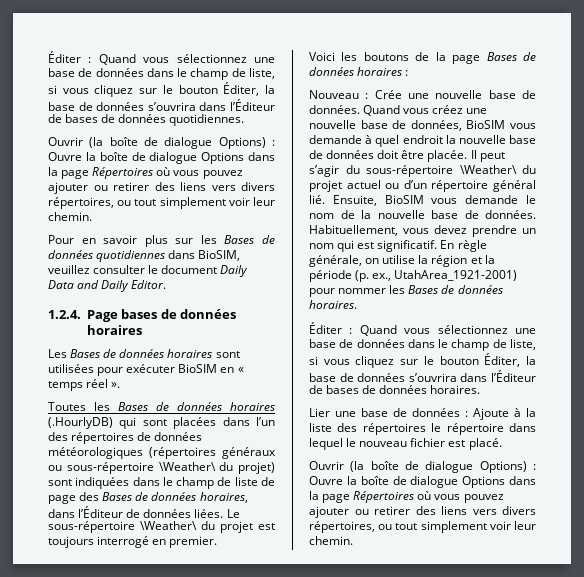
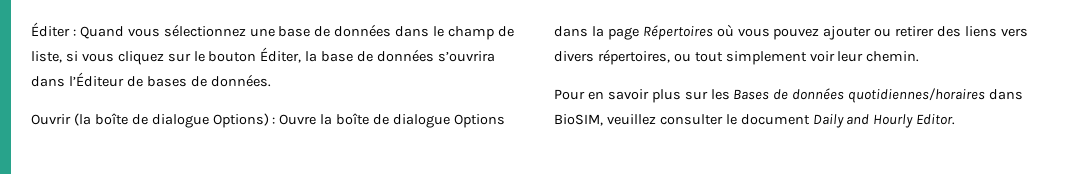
- Éditer : Quand vous sélectionnez une base de données dans le champ de liste, si vous cliquez sur le bouton Éditer, la base de données s’ouvrira dans l’Éditeur de bases de données quotidiennes.
+ Éditer : Quand vous sélectionnez une base de données dans le champ de liste, si vous cliquez sur le bouton Éditer, la base de données s’ouvrira dans l’Éditeur de bases de données.
- Pour en savoir plus sur les Bases de données quotidiennes dans BioSIM, veuillez consulter le document Daily Data and Daily Editor.
- 1.2.4. Page bases de données horaires
- Les Bases de données horaires sont utilisées pour exécuter BioSIM en « temps réel ».
- Toutes les Bases de données horaires (.HourlyDB) qui sont placées dans l’un des répertoires de données météorologiques (répertoires généraux ou sous-répertoire \Weather\ du projet) sont indiquées dans le champ de liste de page des Bases de données horaires, dans l’Éditeur de données liées. Le sous-répertoire \Weather\ du projet est toujours interrogé en premier.
- Voici les boutons de la page Bases de données horaires :
- Nouveau : Crée une nouvelle base de données. Quand vous créez une nouvelle base de données, BioSIM vous demande à quel endroit la nouvelle base de données doit être placée. Il peut s’agir du sous-répertoire \Weather\ du projet actuel ou d’un répertoire général lié. Ensuite, BioSIM vous demande le nom de la nouvelle base de données. Habituellement, vous devez prendre un nom qui est significatif. En règle générale, on utilise la région et la période (p. ex., UtahArea_1921-2001) pour nommer les Bases de données horaires.
- Éditer : Quand vous sélectionnez une base de données dans le champ de liste, si vous cliquez sur le bouton Éditer, la base de données s’ouvrira dans l’Éditeur de bases de données horaires.
- Lier une base de données : Ajoute à la liste des répertoires le répertoire dans lequel le nouveau fichier est placé.
- Ouvrir (la boîte de dialogue Options) : Ouvre la boîte de dialogue Options dans la page Répertoires où vous pouvez ajouter ou retirer des liens vers divers répertoires, ou tout simplement voir leur chemin.
+ Pour en savoir plus sur les Bases de données quotidiennes/horaires dans BioSIM, veuillez consulter le document Daily and Hourly Editor.

